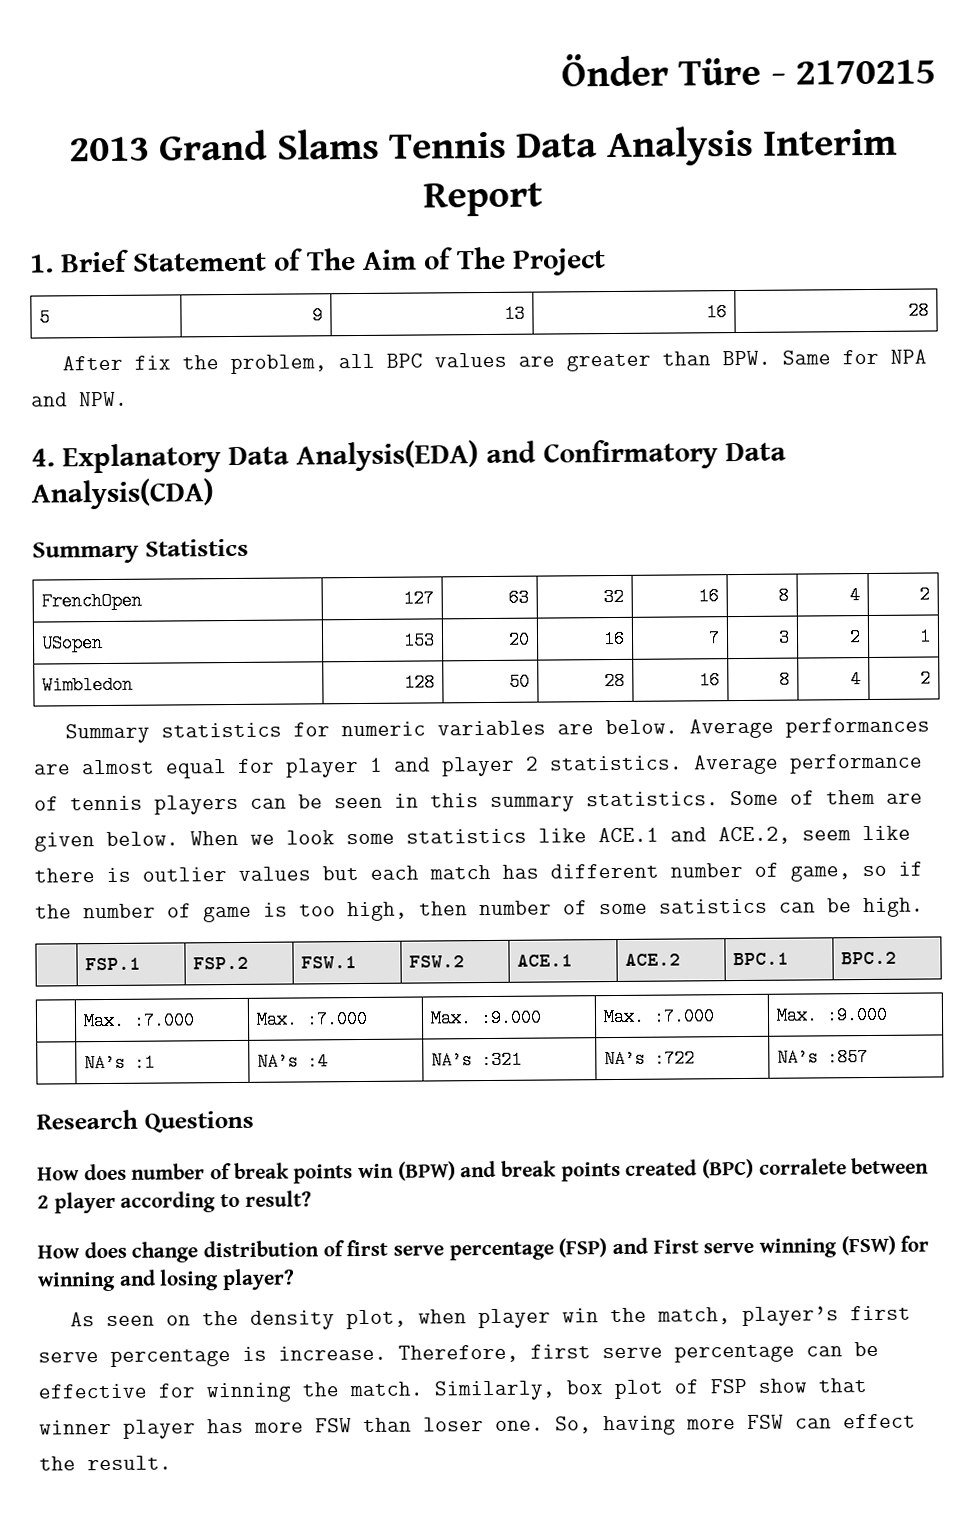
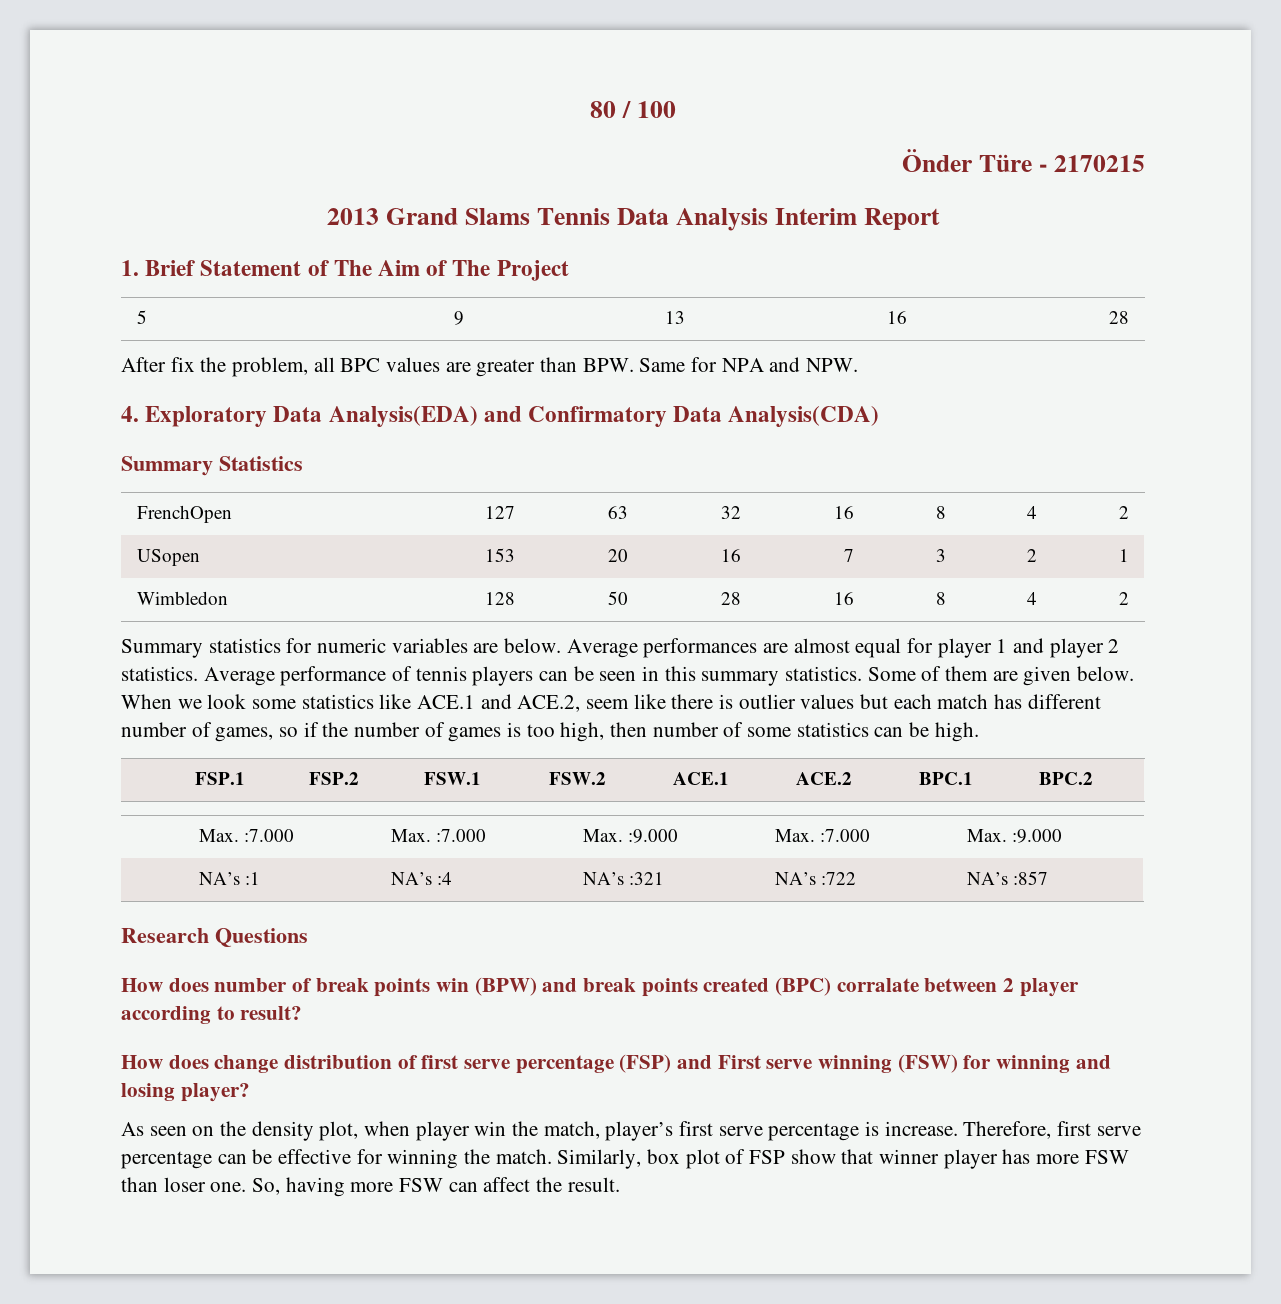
+ 80 / 100
- 4. Explanatory Data Analysis(EDA) and Confirmatory Data Analysis(CDA)
+ 4. Exploratory Data Analysis(EDA) and Confirmatory Data Analysis(CDA)
- When we look some statistics like ACE.1 and ACE.2, seem like there is outlier values but each match has different number of game, so if the number of game is too high, then number of some satistics can be high.
+ When we look some statistics like ACE.1 and ACE.2, seem like there is outlier values but each match has different number of games, so if the number of games is too high, then number of some statistics can be high.
- How does number of break points win (BPW) and break points created (BPC) corralete between 2 player according to result?
+ How does number of break points win (BPW) and break points created (BPC) corralate between 2 player according to result?
- So, having more FSW can effect the result.
+ So, having more FSW can affect the result.

